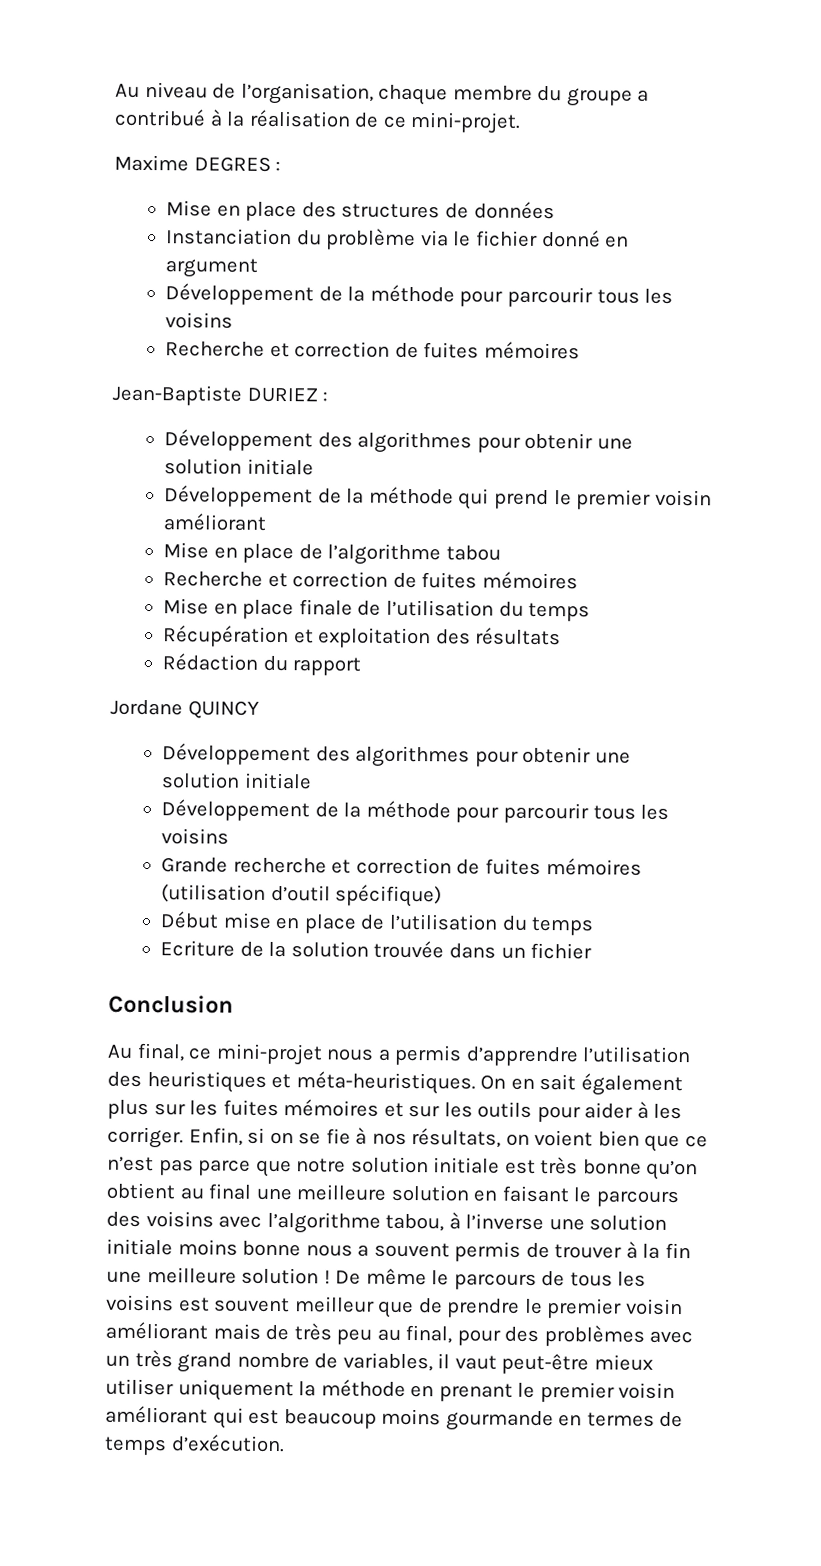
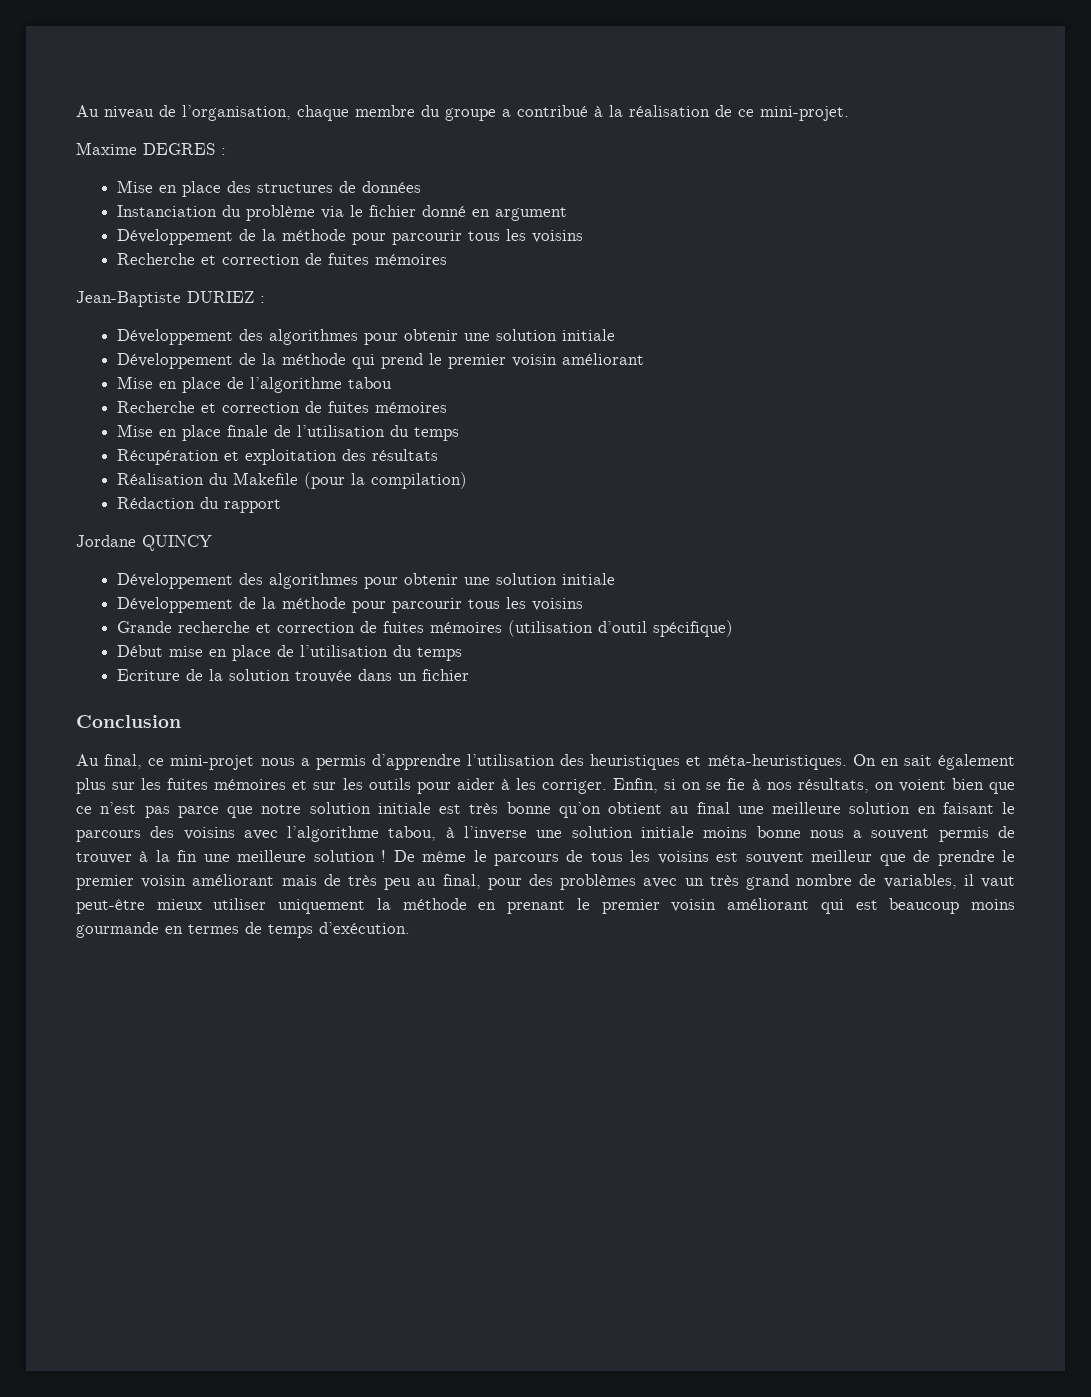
+ Réalisation du Makefile (pour la compilation)

